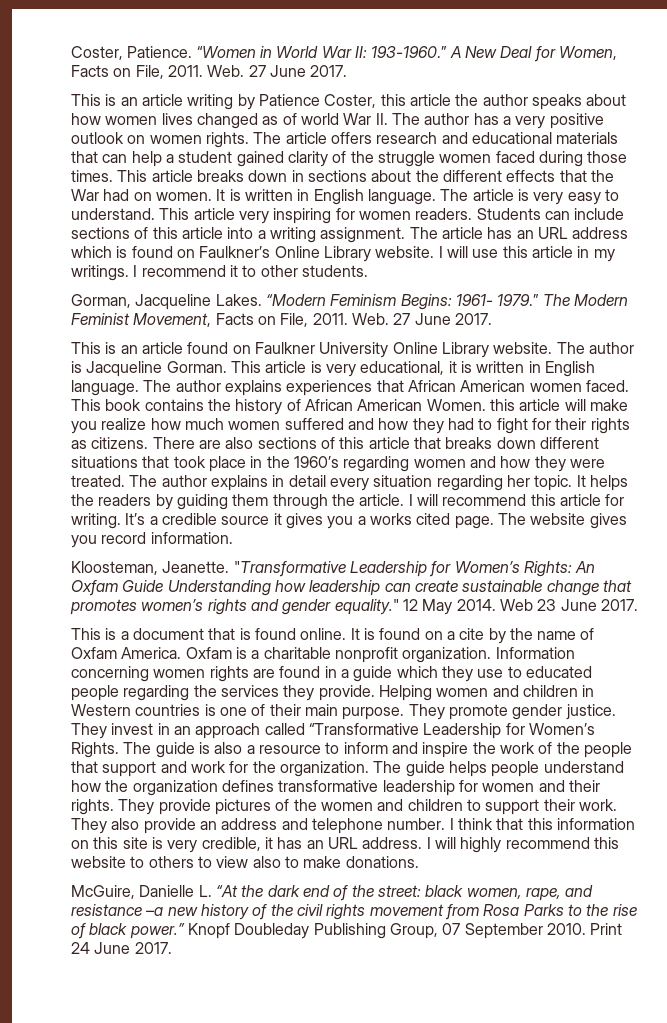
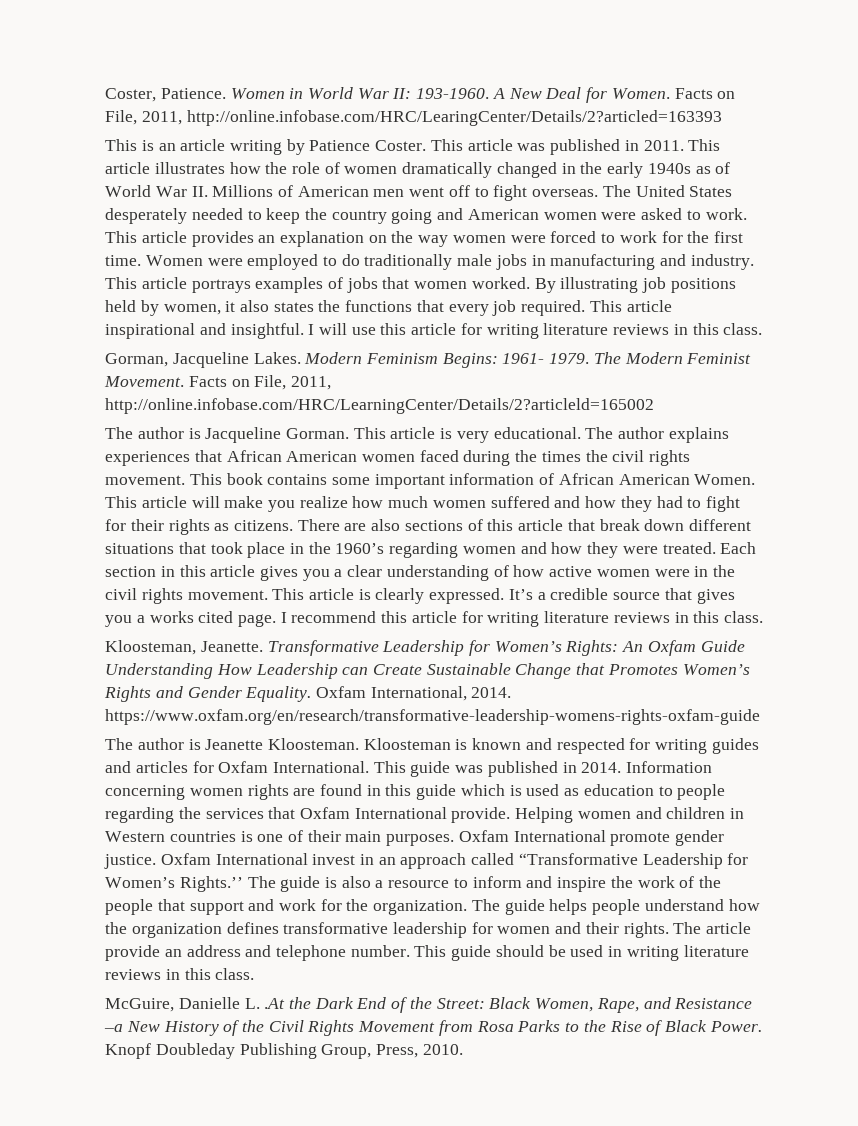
- “Women in World War II: 193-1960.”
+ Women in World War II: 193-1960.
- A New Deal for Women, Facts on File, 2011. Web. 27 June 2017.
+ A New Deal for Women. Facts on File, 2011, http://online.infobase.com/HRC/LearingCenter/Details/2?articled=163393
- This is an article writing by Patience Coster, this article the author speaks about how women lives changed as of world War II. The author has a very positive outlook on women rights. The article offers research and educational materials that can help a student gained clarity of the struggle women faced during those times. This article breaks down in sections about the different effects that the War had on women. It is written in English language. The article is very easy to understand. This article very inspiring for women readers. Students can include sections of this article into a writing assignment. The article has an URL address which is found on Faulkner’s Online Library website.
+ This is an article writing by Patience Coster. This article was published in 2011. This article illustrates how the role of women dramatically changed in the early 1940s as of World War II. Millions of American men went off to fight overseas. The United States desperately needed to keep the country going and American women were asked to work. This article provides an explanation on the way women were forced to work for the first time. Women were employed to do traditionally male jobs in manufacturing and industry. This article portrays examples of jobs that women worked. By illustrating job positions held by women, it also states the functions that every job required. This article inspirational and insightful.
- I will use this article in my writings. I recommend it to other students.
+ I will use this article for writing literature reviews in this class.
- “Modern Feminism Begins: 1961- 1979.”
+ Modern Feminism Begins: 1961- 1979.
- The Modern Feminist Movement, Facts on File, 2011. Web. 27 June 2017.
- This is an article found on Faulkner University Online Library website. The author is Jacqueline Gorman.
+ The Modern Feminist Movement. Facts on File, 2011, http://online.infobase.com/HRC/LearningCenter/Details/2?articleld=165002
+ The author is Jacqueline Gorman.
- This article is very educational, it is written in English language.
+ This article is very educational.
- The author explains experiences that African American women faced. This book contains the history of African American Women. this article will make you realize how much women suffered and how they had to fight for their rights as citizens.
+ The author explains experiences that African American women faced during the times the civil rights movement. This book contains some important information of African American Women. This article will make you realize how much women suffered and how they had to fight for their rights as citizens.
- There are also sections of this article that breaks down different situations that took place in the 1960’s regarding women and how they were treated.
+ There are also sections of this article that break down different situations that took place in the 1960’s regarding women and how they were treated.
- The author explains in detail every situation regarding her topic. It helps the readers by guiding them through the article. I will recommend this article for writing.
+ Each section in this article gives you a clear understanding of how active women were in the civil rights movement. This article is clearly expressed.
- It’s a credible source it gives you a works cited page.
+ It’s a credible source that gives you a works cited page.
- The website gives you record information.
+ I recommend this article for writing literature reviews in this class.
- "Transformative Leadership for Women’s Rights: An Oxfam Guide Understanding how leadership can create sustainable change that promotes women’s rights and gender equality." 12 May 2014. Web 23 June 2017.
- This is a document that is found online. It is found on a cite by the name of Oxfam America. Oxfam is a charitable nonprofit organization.
+ Transformative Leadership for Women’s Rights: An Oxfam Guide Understanding How Leadership can Create Sustainable Change that Promotes Women’s Rights and Gender Equality. Oxfam International, 2014. https://www.oxfam.org/en/research/transformative-leadership-womens-rights-oxfam-guide
+ The author is Jeanette Kloosteman. Kloosteman is known and respected for writing guides and articles for Oxfam International. This guide was published in 2014.
- Information concerning women rights are found in a guide which they use to educated people regarding the services they provide.
+ Information concerning women rights are found in this guide which is used as education to people regarding the services that Oxfam International provide.
- Helping women and children in Western countries is one of their main purpose. They promote gender justice.
+ Helping women and children in Western countries is one of their main purposes. Oxfam International promote gender justice.
- They invest in an approach called “Transformative Leadership for Women’s Rights.
+ Oxfam International invest in an approach called “Transformative Leadership for Women’s Rights.’’
- They provide pictures of the women and children to support their work. They also provide an address and telephone number.
+ The article provide an address and telephone number.
- I think that this information on this site is very credible, it has an URL address. I will highly recommend this website to others to view also to make donations.
- McGuire, Danielle L. “At the dark end of the street: black women, rape, and resistance –a new history of the civil rights movement from Rosa Parks to the rise of black power.” Knopf Doubleday Publishing Group, 07 September 2010. Print 24 June 2017.
+ This guide should be used in writing literature reviews in this class.
+ McGuire, Danielle L. .At the Dark End of the Street: Black Women, Rape, and Resistance –a New History of the Civil Rights Movement from Rosa Parks to the Rise of Black Power. Knopf Doubleday Publishing Group, Press, 2010.

